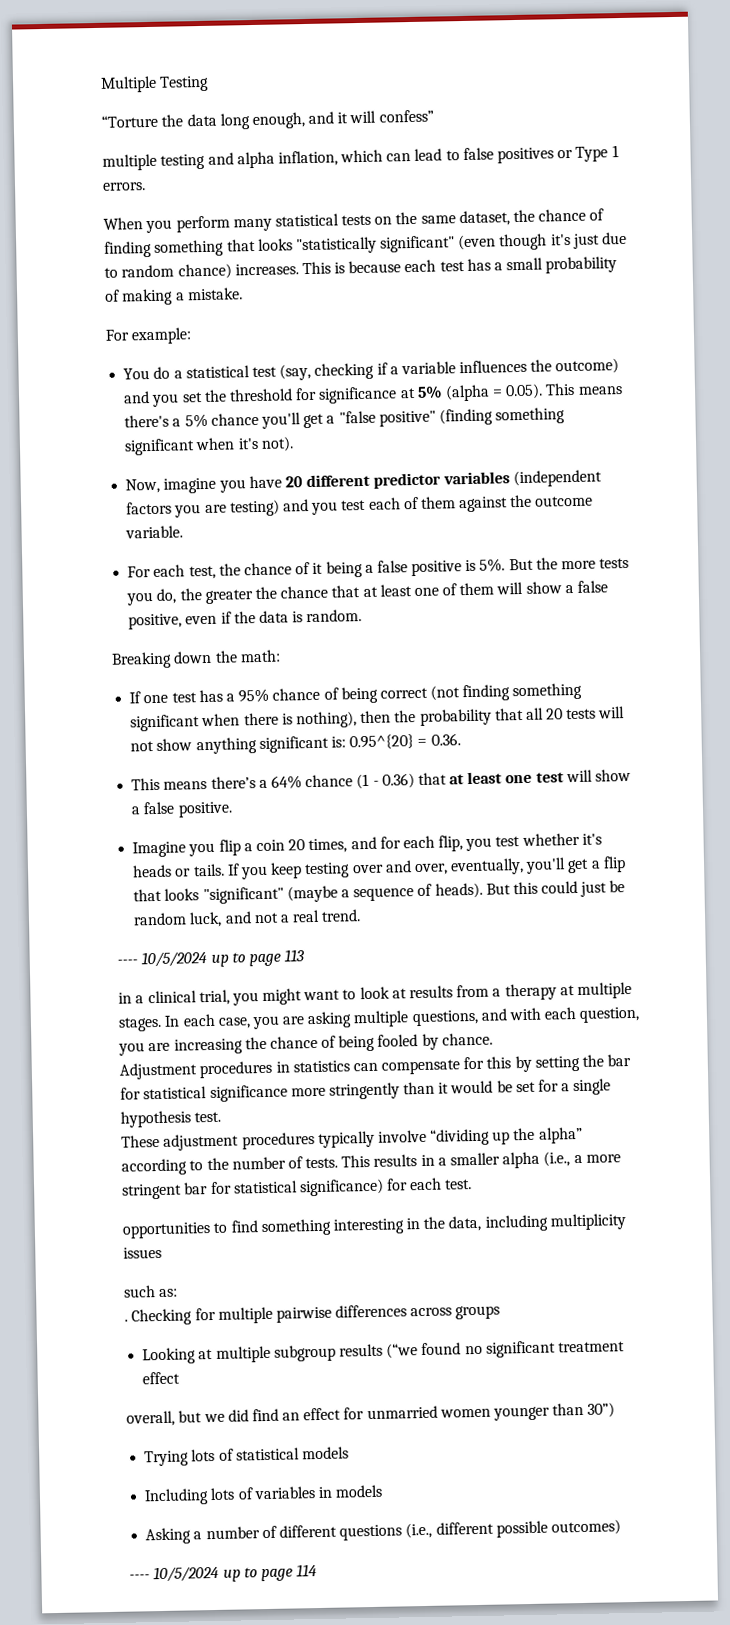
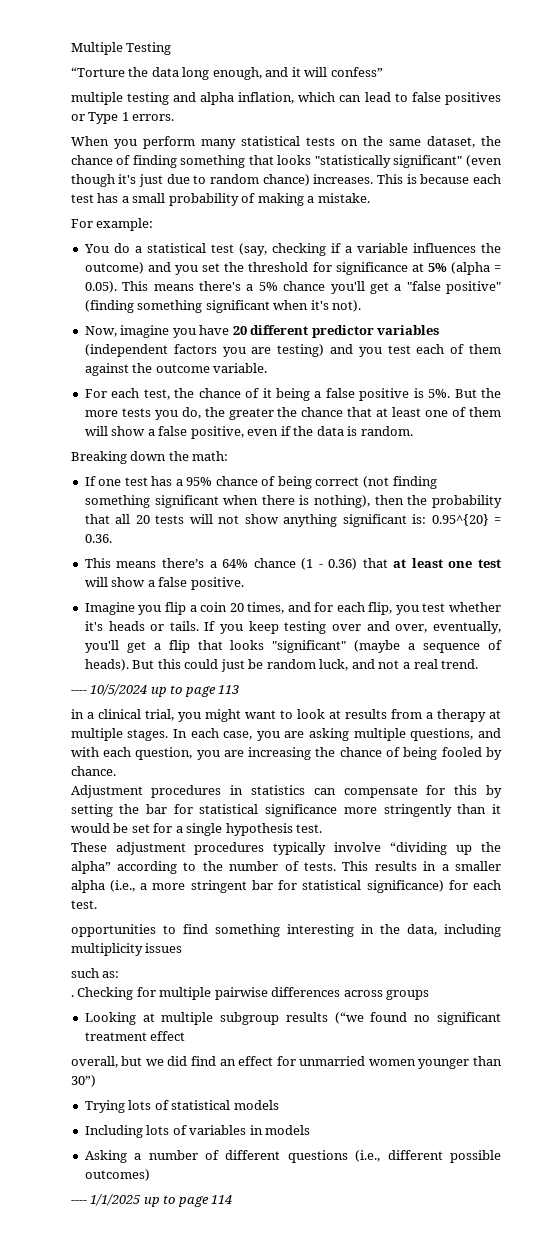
- ---- 10/5/2024 up to page 114
+ ---- 1/1/2025 up to page 114

